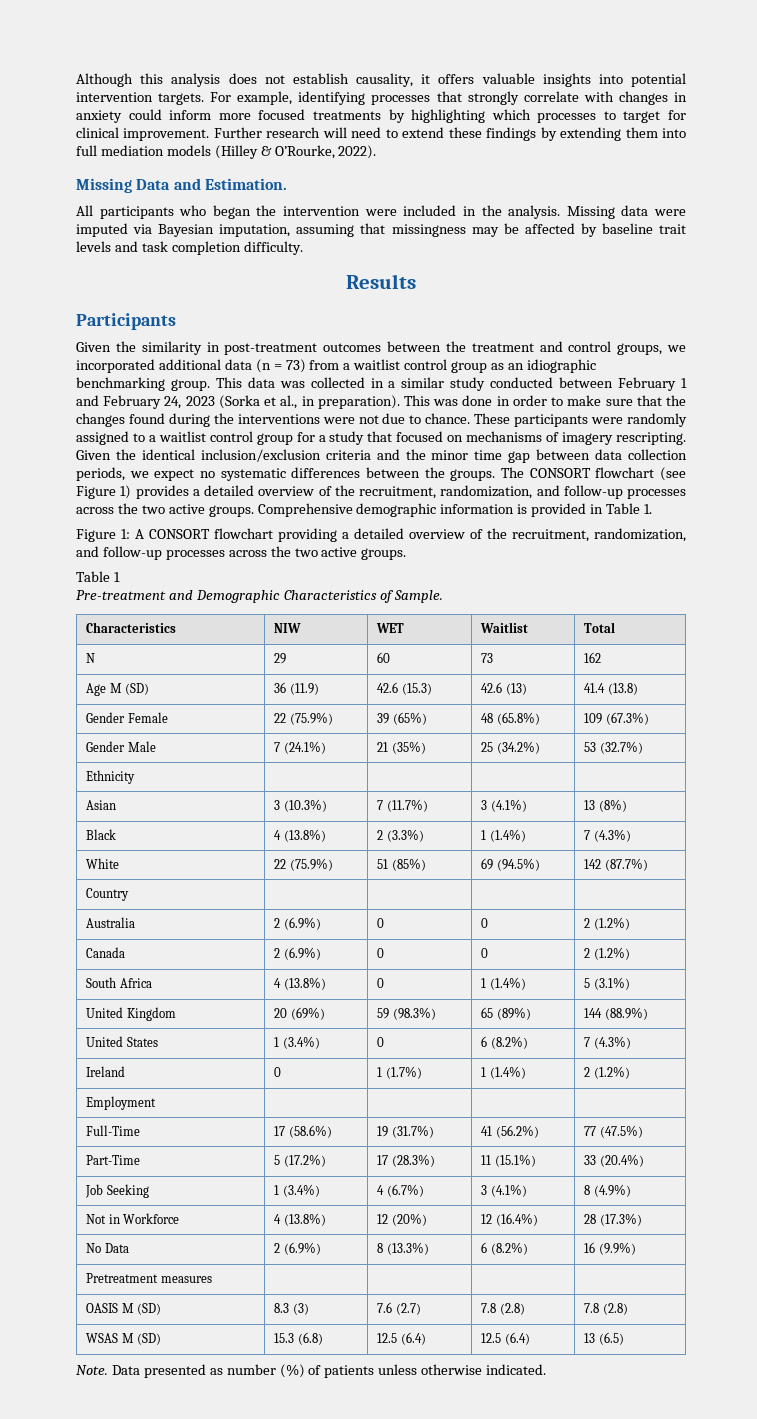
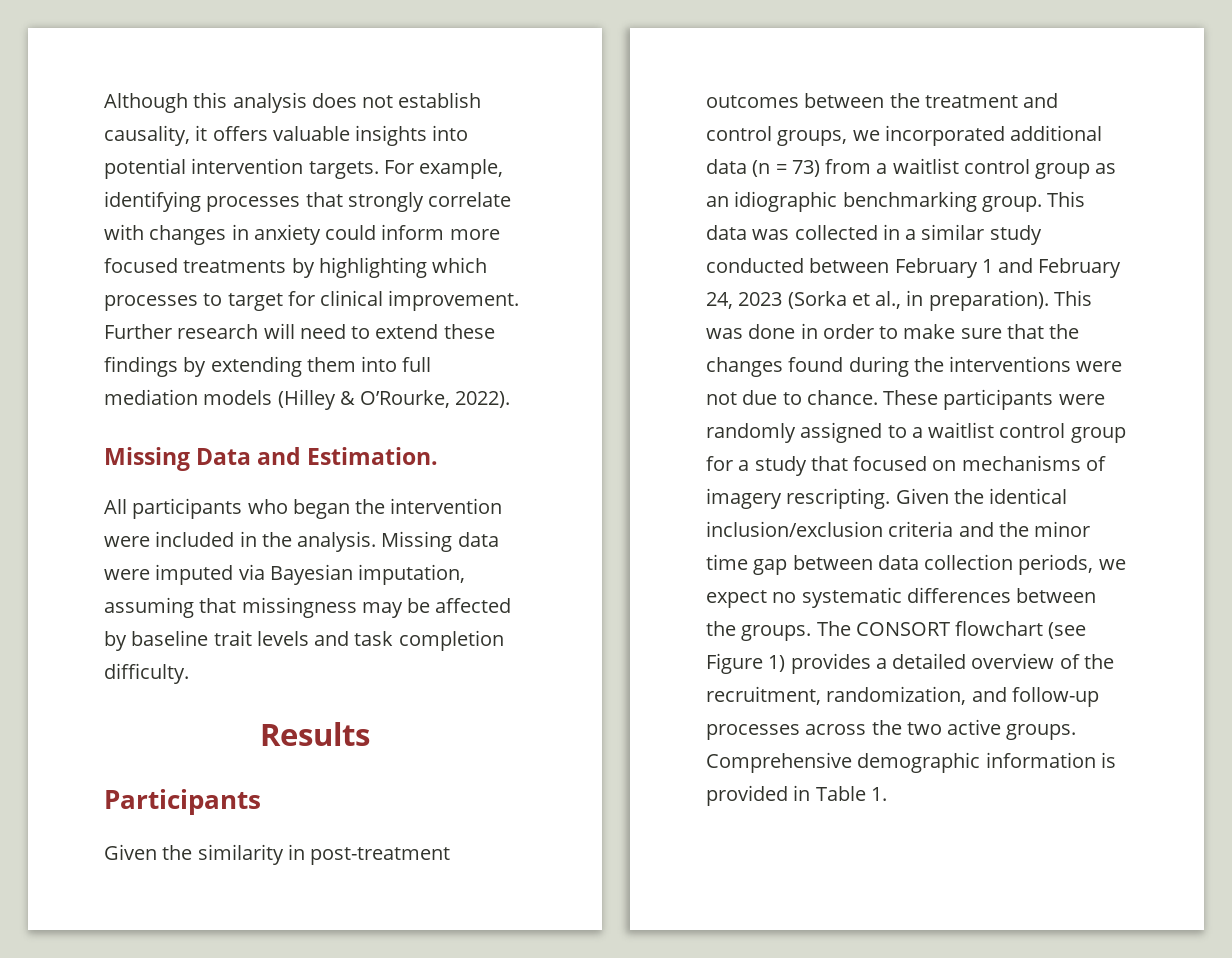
- Figure 1: A CONSORT flowchart providing a detailed overview of the recruitment, randomization, and follow-up processes across the two active groups.
- Table 1
- Pre-treatment and Demographic Characteristics of Sample.
- Characteristics | NIW | WET | Waitlist | Total
- N | 29 | 60 | 73 | 162
- Age M (SD) | 36 (11.9) | 42.6 (15.3) | 42.6 (13) | 41.4 (13.8)
- Gender Female | 22 (75.9%) | 39 (65%) | 48 (65.8%) | 109 (67.3%)
- Gender Male | 7 (24.1%) | 21 (35%) | 25 (34.2%) | 53 (32.7%)
- Ethnicity | | | |
- Asian | 3 (10.3%) | 7 (11.7%) | 3 (4.1%) | 13 (8%)
- Black | 4 (13.8%) | 2 (3.3%) | 1 (1.4%) | 7 (4.3%)
- White | 22 (75.9%) | 51 (85%) | 69 (94.5%) | 142 (87.7%)
- Country | | | |
- Australia | 2 (6.9%) | 0 | 0 | 2 (1.2%)
- Canada | 2 (6.9%) | 0 | 0 | 2 (1.2%)
- South Africa | 4 (13.8%) | 0 | 1 (1.4%) | 5 (3.1%)
- United Kingdom | 20 (69%) | 59 (98.3%) | 65 (89%) | 144 (88.9%)
- United States | 1 (3.4%) | 0 | 6 (8.2%) | 7 (4.3%)
- Ireland | 0 | 1 (1.7%) | 1 (1.4%) | 2 (1.2%)
- Employment | | | |
- Full-Time | 17 (58.6%) | 19 (31.7%) | 41 (56.2%) | 77 (47.5%)
- Part-Time | 5 (17.2%) | 17 (28.3%) | 11 (15.1%) | 33 (20.4%)
- Job Seeking | 1 (3.4%) | 4 (6.7%) | 3 (4.1%) | 8 (4.9%)
- Not in Workforce | 4 (13.8%) | 12 (20%) | 12 (16.4%) | 28 (17.3%)
- No Data | 2 (6.9%) | 8 (13.3%) | 6 (8.2%) | 16 (9.9%)
- Pretreatment measures | | | |
- OASIS M (SD) | 8.3 (3) | 7.6 (2.7) | 7.8 (2.8) | 7.8 (2.8)
- WSAS M (SD) | 15.3 (6.8) | 12.5 (6.4) | 12.5 (6.4) | 13 (6.5)
- Note. Data presented as number (%) of patients unless otherwise indicated.

